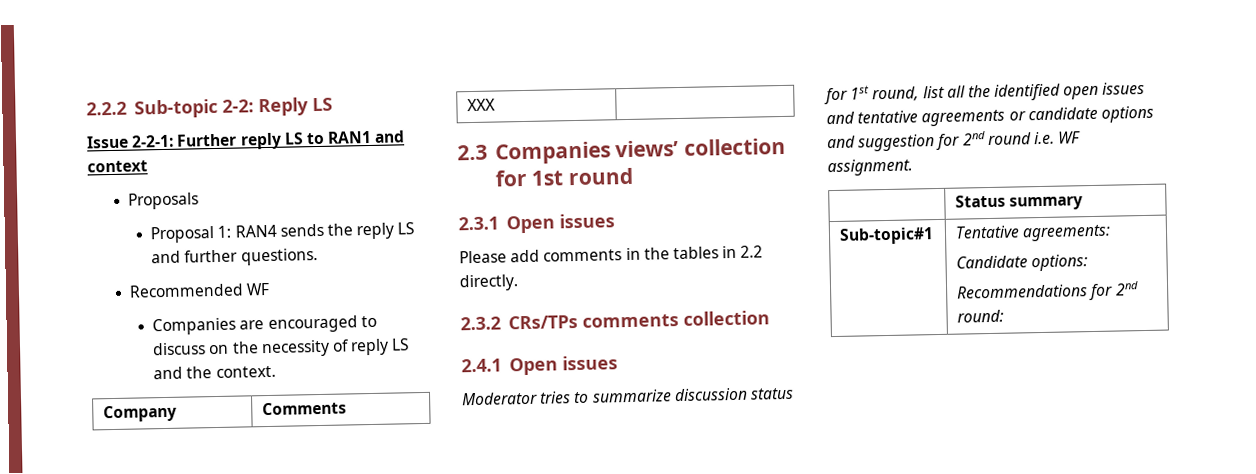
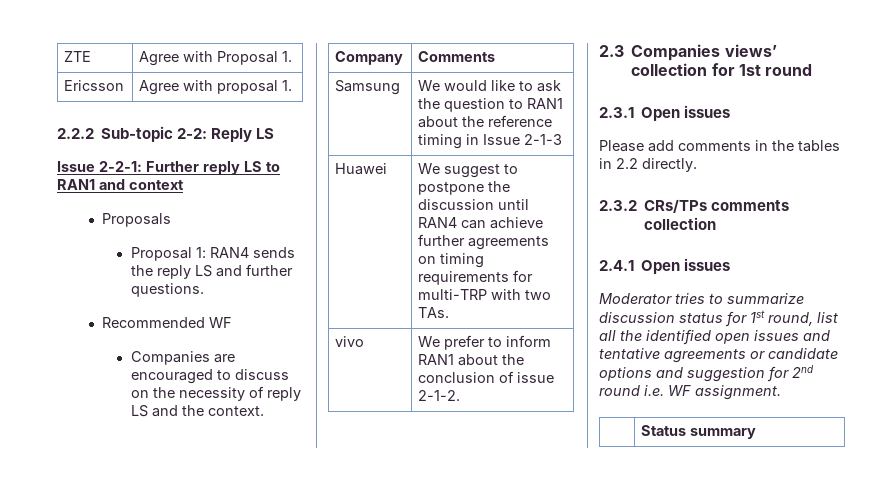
+ ZTE | Agree with Proposal 1.
+ Ericsson | Agree with proposal 1.
- XXX |
+ Samsung | We would like to ask the question to RAN1 about the reference timing in Issue 2-1-3
+ Huawei | We suggest to postpone the discussion until RAN4 can achieve further agreements on timing requirements for multi-TRP with two TAs.
+ vivo | We prefer to inform RAN1 about the conclusion of issue 2-1-2.
- Sub-topic#1 | Tentative agreements:
- Candidate options:
- Recommendations for 2nd round:

